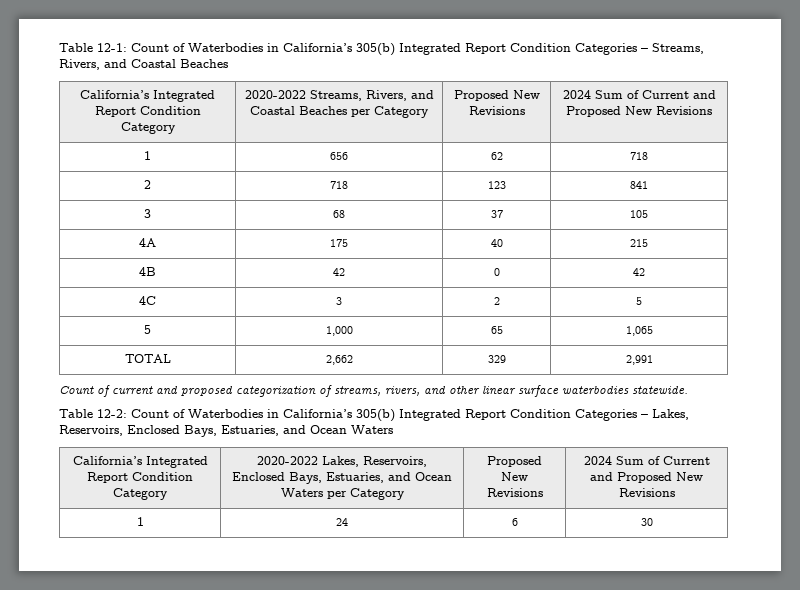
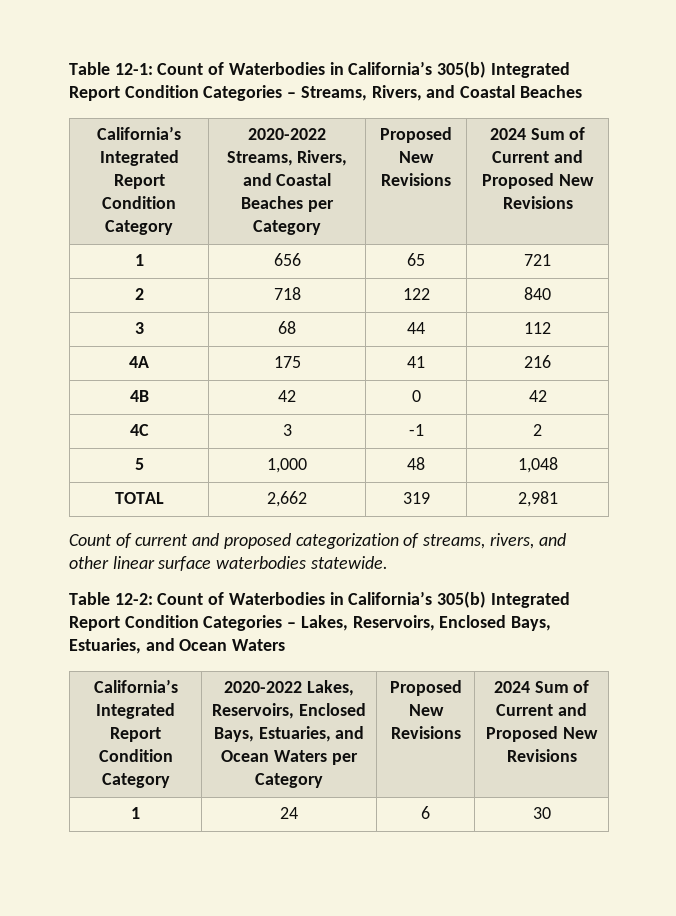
- 1 | 656 | 62 | 718
+ 1 | 656 | 65 | 721
- 2 | 718 | 123 | 841
+ 2 | 718 | 122 | 840
- 3 | 68 | 37 | 105
+ 3 | 68 | 44 | 112
- 4A | 175 | 40 | 215
+ 4A | 175 | 41 | 216
- 4C | 3 | 2 | 5
+ 4C | 3 | -1 | 2
- 5 | 1,000 | 65 | 1,065
+ 5 | 1,000 | 48 | 1,048
- TOTAL | 2,662 | 329 | 2,991
+ TOTAL | 2,662 | 319 | 2,981

